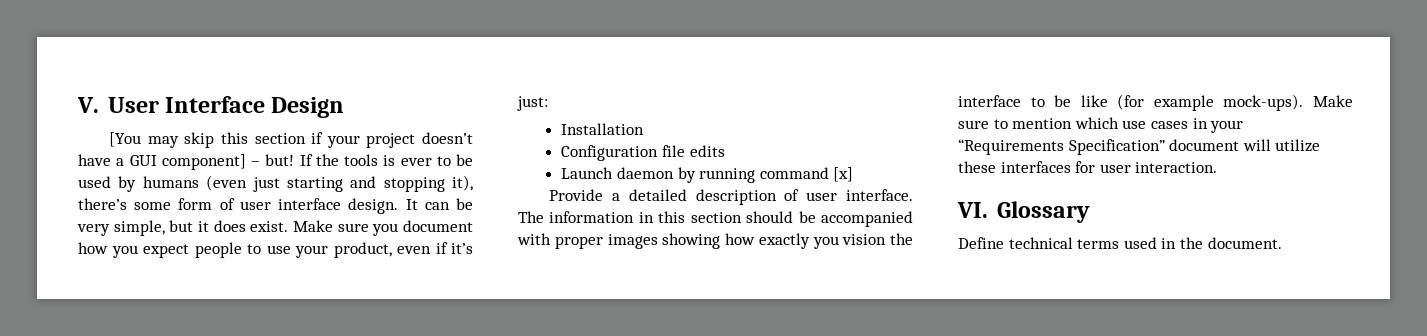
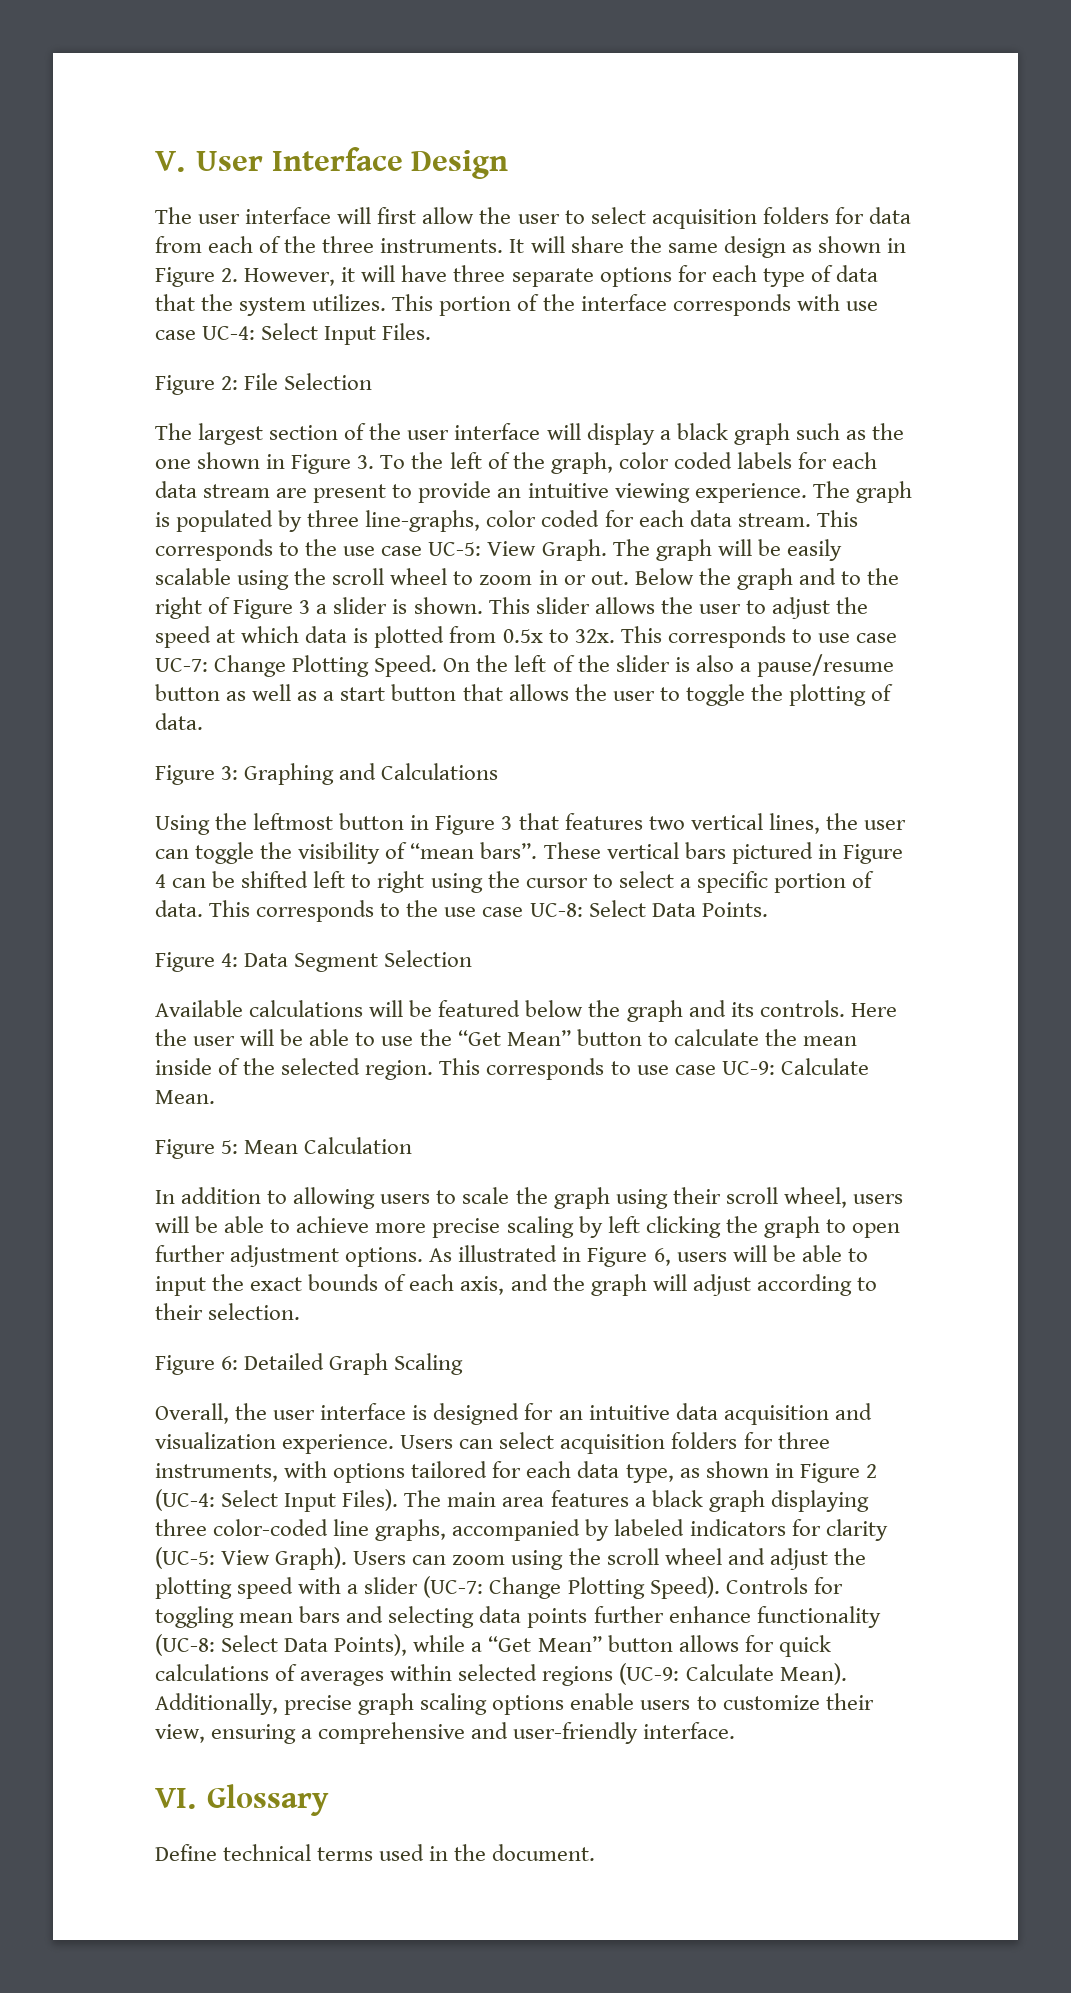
- [You may skip this section if your project doesn’t have a GUI component] – but! If the tools is ever to be used by humans (even just starting and stopping it), there’s some form of user interface design. It can be very simple, but it does exist. Make sure you document how you expect people to use your product, even if it’s just:
- Installation
- Configuration file edits
- Launch daemon by running command [x]
- Provide a detailed description of user interface. The information in this section should be accompanied with proper images showing how exactly you vision the interface to be like (for example mock-ups). Make sure to mention which use cases in your “Requirements Specification” document will utilize these interfaces for user interaction.
+ The user interface will first allow the user to select acquisition folders for data from each of the three instruments. It will share the same design as shown in Figure 2. However, it will have three separate options for each type of data that the system utilizes. This portion of the interface corresponds with use case UC-4: Select Input Files.
+ Figure 2: File Selection
+ The largest section of the user interface will display a black graph such as the one shown in Figure 3. To the left of the graph, color coded labels for each data stream are present to provide an intuitive viewing experience. The graph is populated by three line-graphs, color coded for each data stream. This corresponds to the use case UC-5: View Graph. The graph will be easily scalable using the scroll wheel to zoom in or out. Below the graph and to the right of Figure 3 a slider is shown. This slider allows the user to adjust the speed at which data is plotted from 0.5x to 32x. This corresponds to use case UC-7: Change Plotting Speed. On the left of the slider is also a pause/resume button as well as a start button that allows the user to toggle the plotting of data.
+ Figure 3: Graphing and Calculations
+ Using the leftmost button in Figure 3 that features two vertical lines, the user can toggle the visibility of “mean bars”. These vertical bars pictured in Figure 4 can be shifted left to right using the cursor to select a specific portion of data. This corresponds to the use case UC-8: Select Data Points.
+ Figure 4: Data Segment Selection
+ Available calculations will be featured below the graph and its controls. Here the user will be able to use the “Get Mean” button to calculate the mean inside of the selected region. This corresponds to use case UC-9: Calculate Mean.
+ Figure 5: Mean Calculation
+ In addition to allowing users to scale the graph using their scroll wheel, users will be able to achieve more precise scaling by left clicking the graph to open further adjustment options. As illustrated in Figure 6, users will be able to input the exact bounds of each axis, and the graph will adjust according to their selection.
+ Figure 6: Detailed Graph Scaling
+ Overall, the user interface is designed for an intuitive data acquisition and visualization experience. Users can select acquisition folders for three instruments, with options tailored for each data type, as shown in Figure 2 (UC-4: Select Input Files). The main area features a black graph displaying three color-coded line graphs, accompanied by labeled indicators for clarity (UC-5: View Graph). Users can zoom using the scroll wheel and adjust the plotting speed with a slider (UC-7: Change Plotting Speed). Controls for toggling mean bars and selecting data points further enhance functionality (UC-8: Select Data Points), while a “Get Mean” button allows for quick calculations of averages within selected regions (UC-9: Calculate Mean). Additionally, precise graph scaling options enable users to customize their view, ensuring a comprehensive and user-friendly interface.

